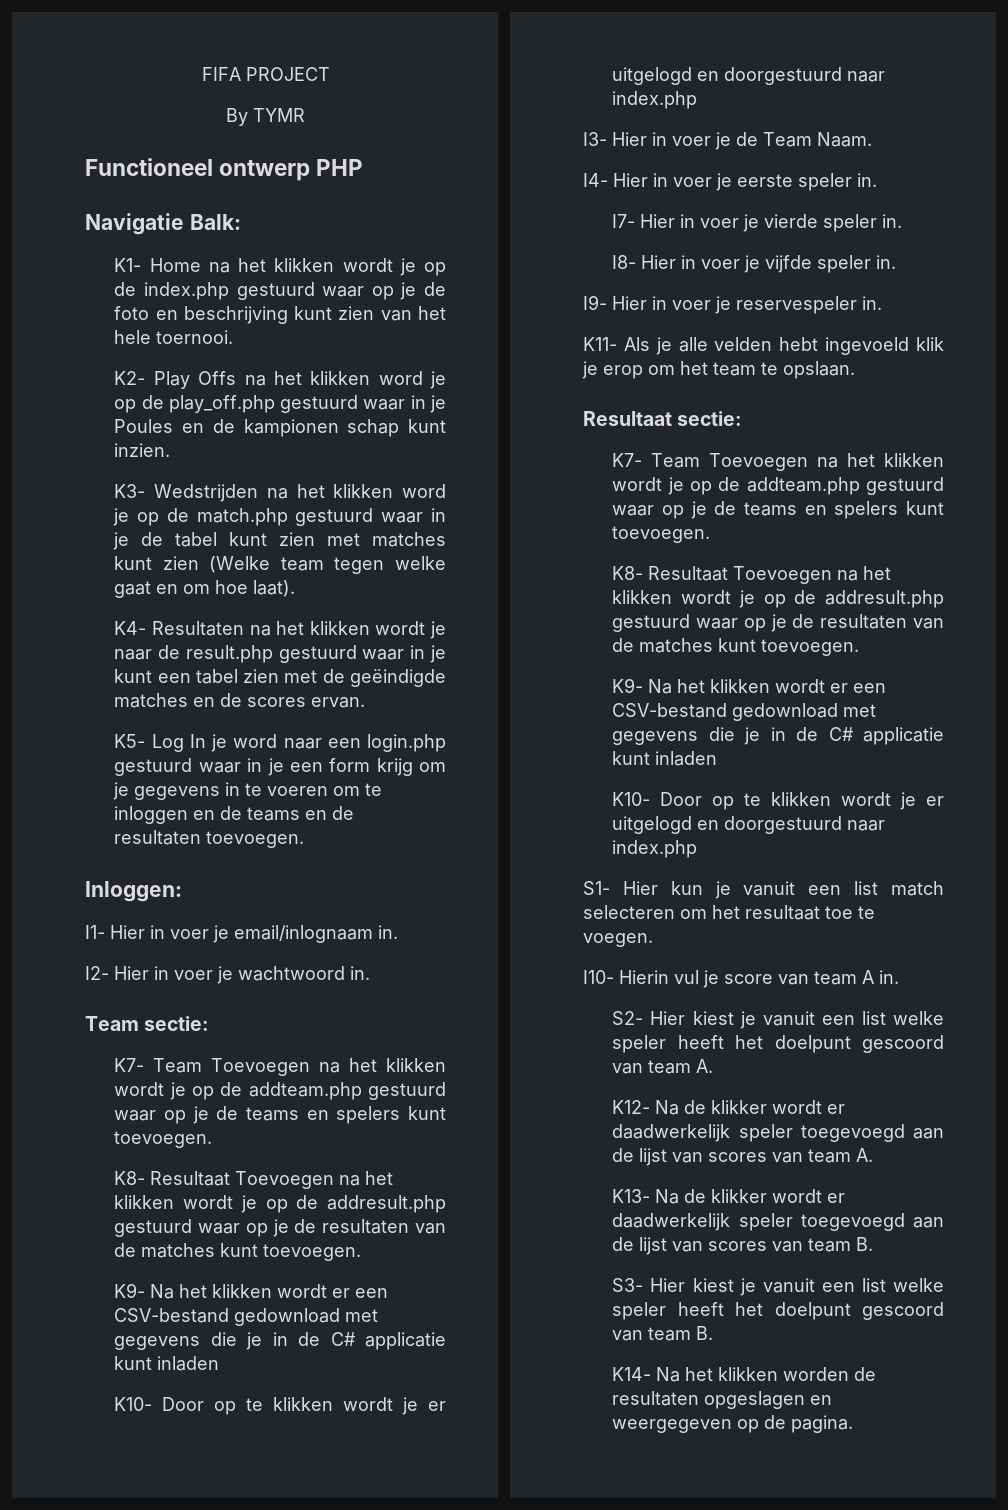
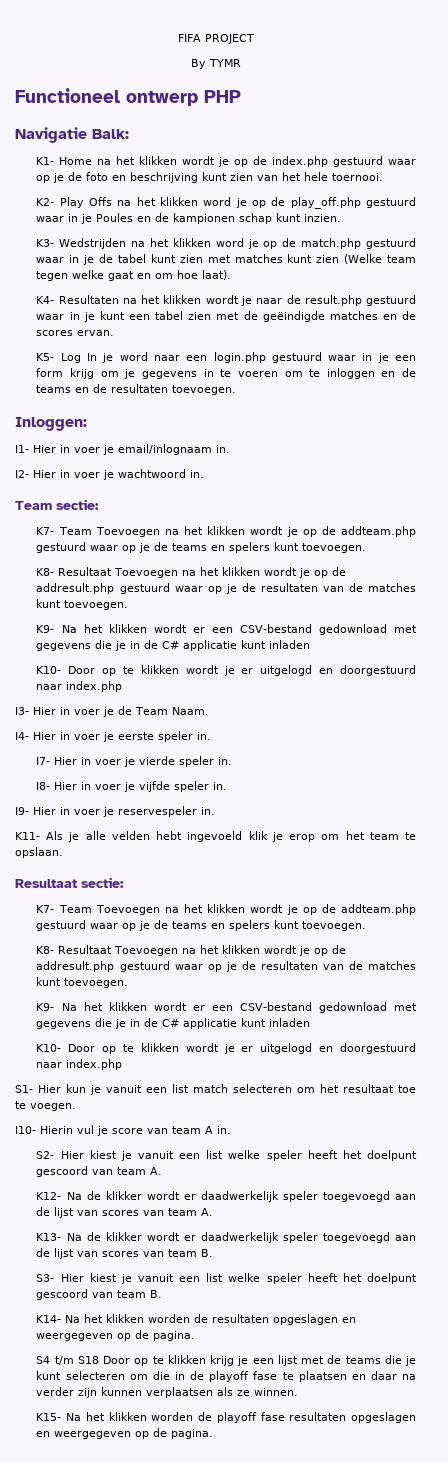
+ S4 t/m S18 Door op te klikken krijg je een lijst met de teams die je kunt selecteren om die in de playoff fase te plaatsen en daar na verder zijn kunnen verplaatsen als ze winnen.
+ K15- Na het klikken worden de playoff fase resultaten opgeslagen en weergegeven op de pagina.

